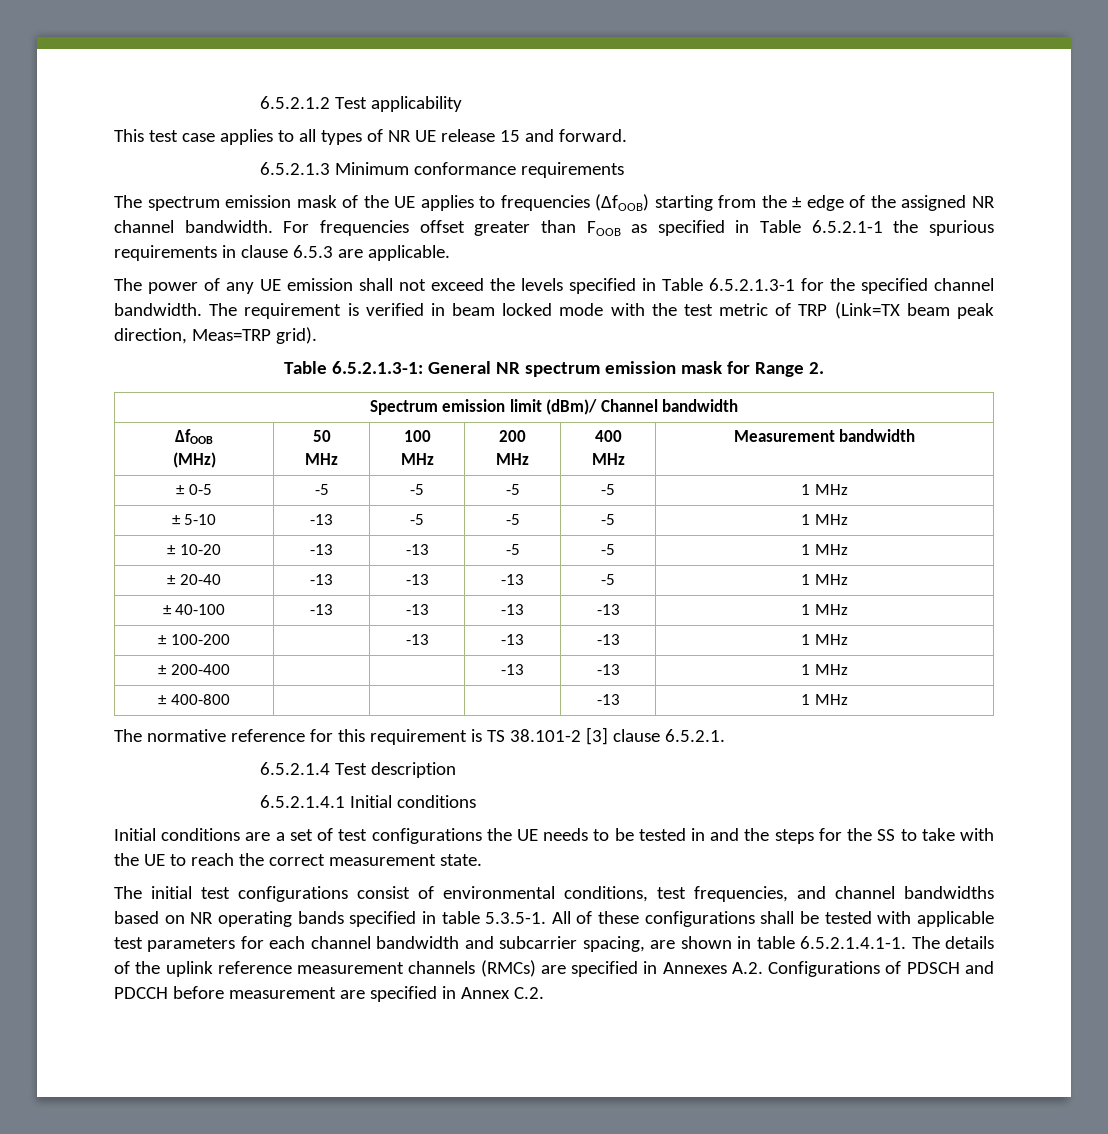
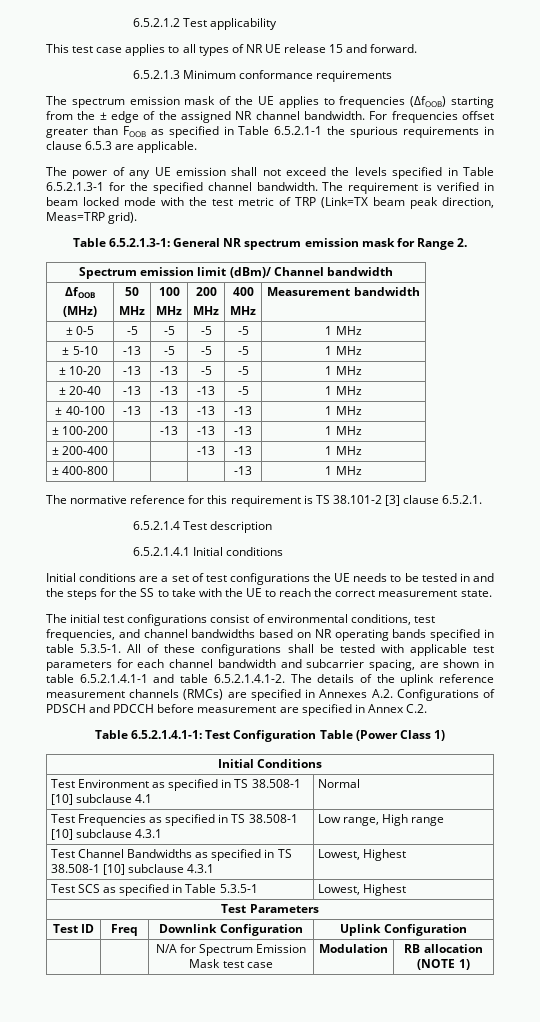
- The initial test configurations consist of environmental conditions, test frequencies, and channel bandwidths based on NR operating bands specified in table 5.3.5-1. All of these configurations shall be tested with applicable test parameters for each channel bandwidth and subcarrier spacing, are shown in table 6.5.2.1.4.1-1. The details of the uplink reference measurement channels (RMCs) are specified in Annexes A.2. Configurations of PDSCH and PDCCH before measurement are specified in Annex C.2.
+ The initial test configurations consist of environmental conditions, test frequencies, and channel bandwidths based on NR operating bands specified in table 5.3.5-1. All of these configurations shall be tested with applicable test parameters for each channel bandwidth and subcarrier spacing, are shown in table 6.5.2.1.4.1-1 and table 6.5.2.1.4.1-2. The details of the uplink reference measurement channels (RMCs) are specified in Annexes A.2. Configurations of PDSCH and PDCCH before measurement are specified in Annex C.2.
+ Table 6.5.2.1.4.1-1: Test Configuration Table (Power Class 1)
+ Initial Conditions
+ Test Environment as specified in TS 38.508-1 [10] subclause 4.1 | Normal
+ Test Frequencies as specified in TS 38.508-1 [10] subclause 4.3.1 | Low range, High range
+ Test Channel Bandwidths as specified in TS 38.508-1 [10] subclause 4.3.1 | Lowest, Highest
+ Test SCS as specified in Table 5.3.5-1 | Lowest, Highest
+ Test Parameters
+ Test ID | Freq | Downlink Configuration | Uplink Configuration
+ | | N/A for Spectrum Emission Mask test case | Modulation | RB allocation (NOTE 1)

